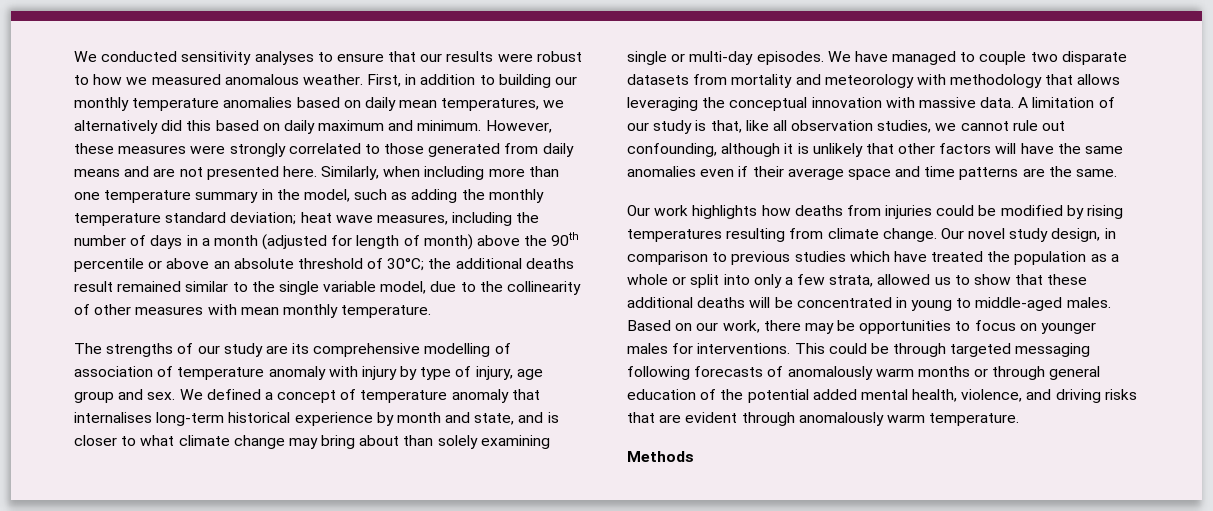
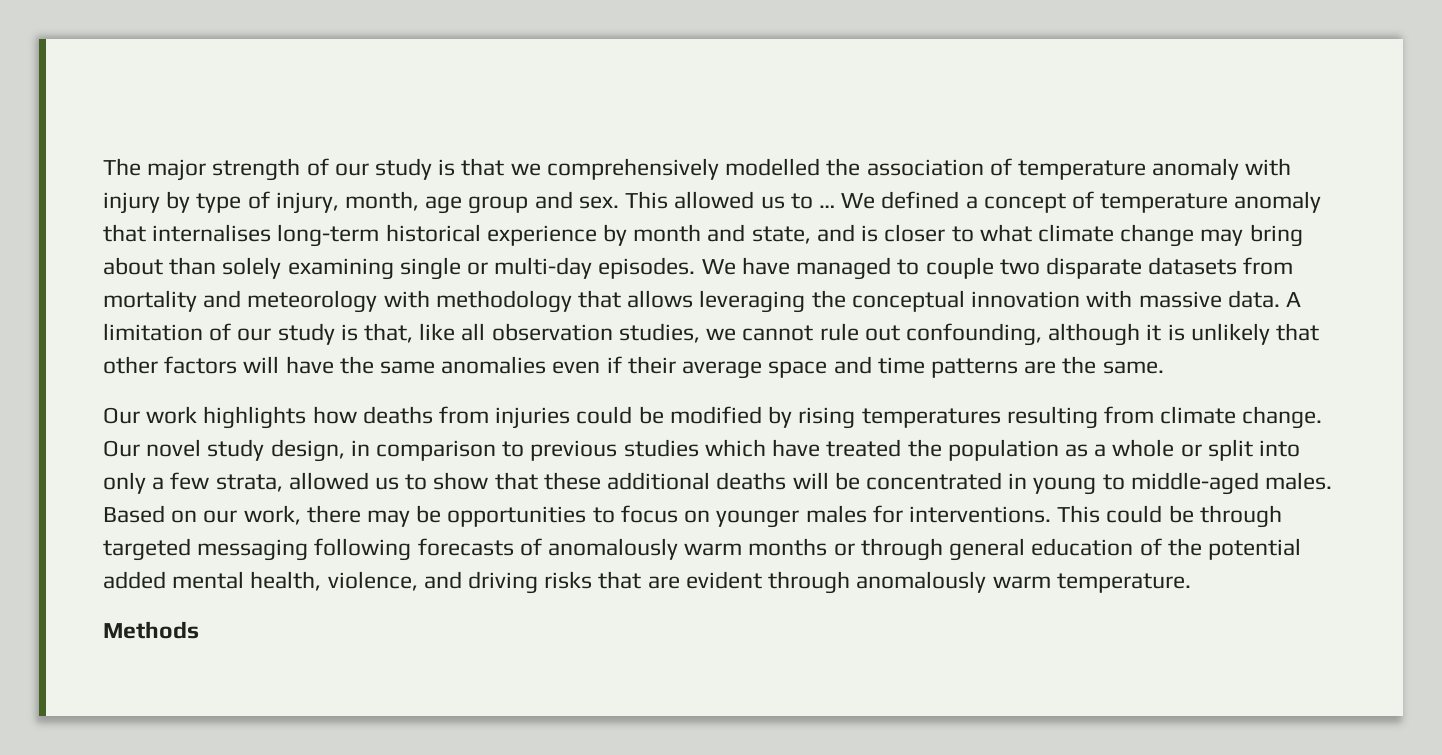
- We conducted sensitivity analyses to ensure that our results were robust to how we measured anomalous weather. First, in addition to building our monthly temperature anomalies based on daily mean temperatures, we alternatively did this based on daily maximum and minimum. However, these measures were strongly correlated to those generated from daily means and are not presented here. Similarly, when including more than one temperature summary in the model, such as adding the monthly temperature standard deviation; heat wave measures, including the number of days in a month (adjusted for length of month) above the 90th percentile or above an absolute threshold of 30°C; the additional deaths result remained similar to the single variable model, due to the collinearity of other measures with mean monthly temperature.
- The strengths of our study are its comprehensive modelling of association of temperature anomaly with injury by type of injury, age group and sex.
+ The major strength of our study is that we comprehensively modelled the association of temperature anomaly with injury by type of injury, month, age group and sex.
+ This allowed us to …

